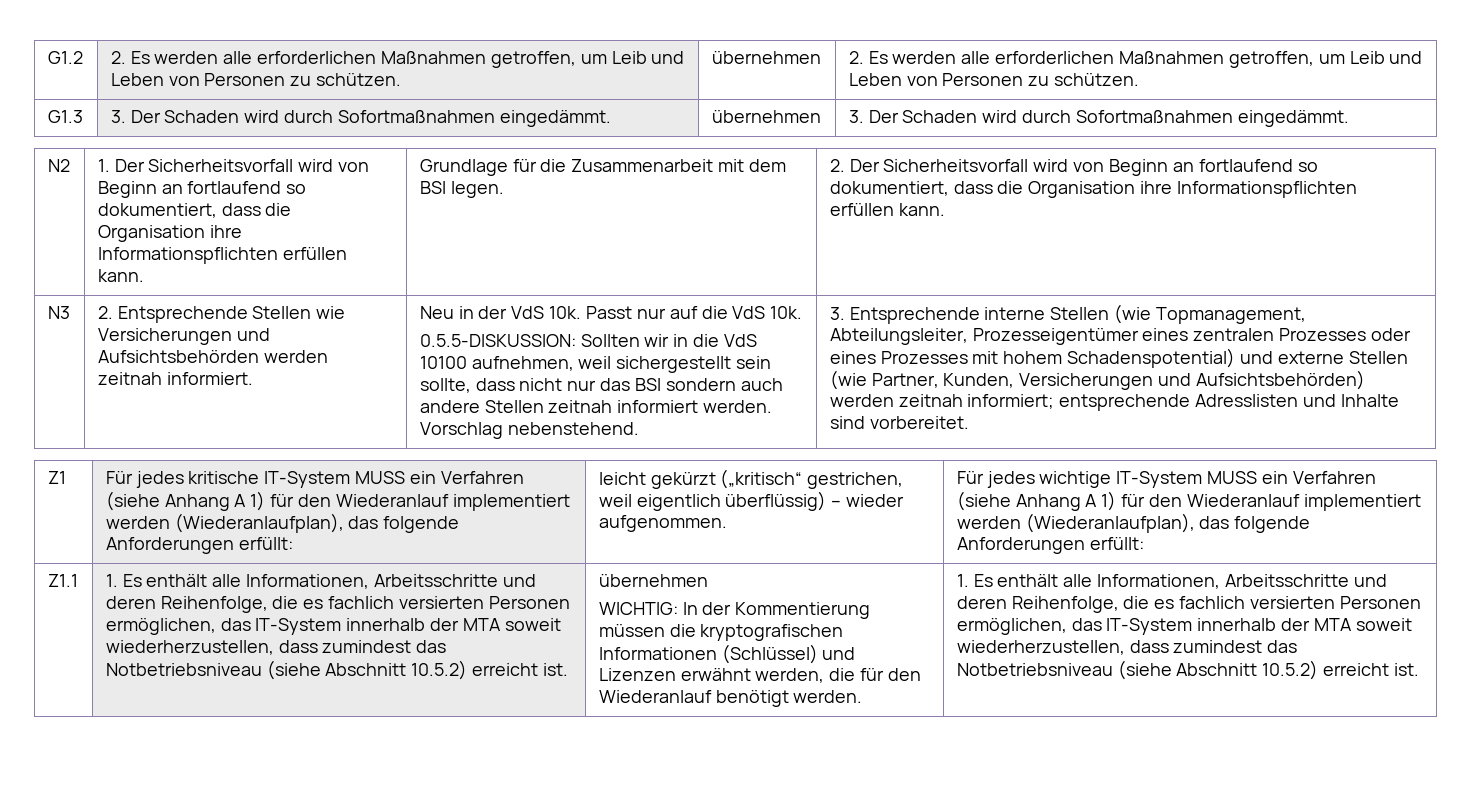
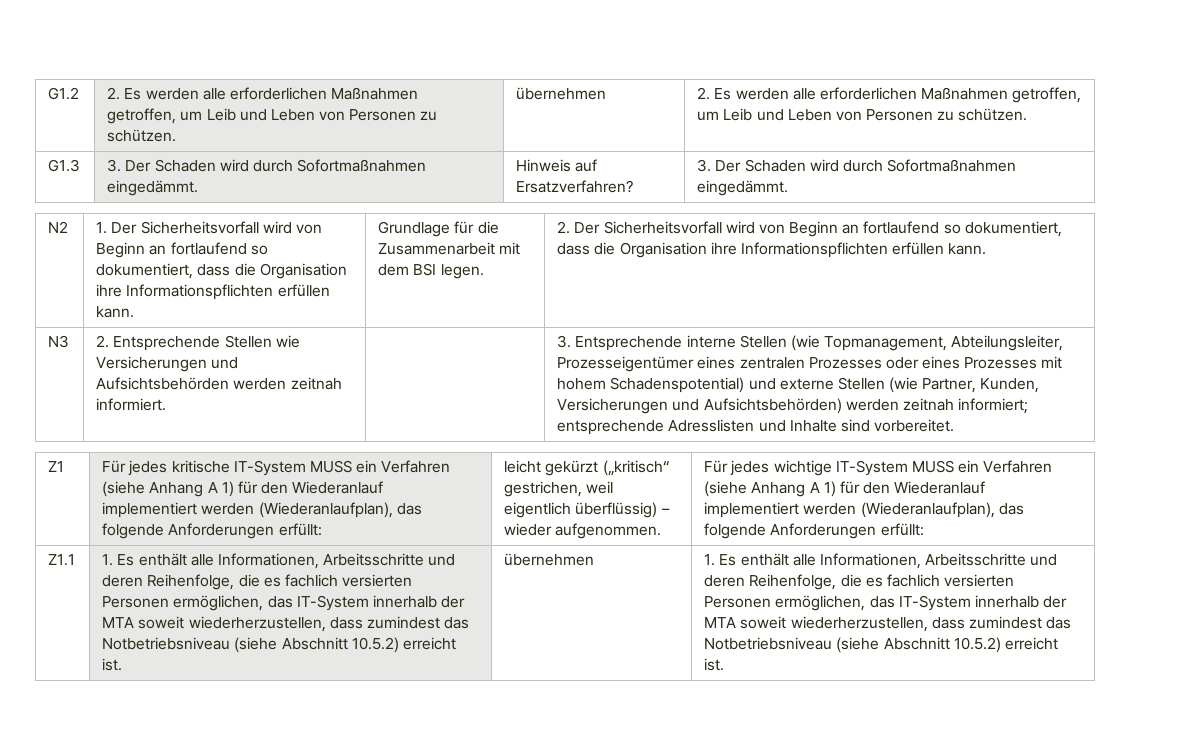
- G1.3 | 3. Der Schaden wird durch Sofortmaßnahmen eingedämmt. | übernehmen | 3. Der Schaden wird durch Sofortmaßnahmen eingedämmt.
+ G1.3 | 3. Der Schaden wird durch Sofortmaßnahmen eingedämmt. | Hinweis auf Ersatzverfahren? | 3. Der Schaden wird durch Sofortmaßnahmen eingedämmt.
- Neu in der VdS 10k. Passt nur auf die VdS 10k.
- 0.5.5-DISKUSSION: Sollten wir in die VdS 10100 aufnehmen, weil sichergestellt sein sollte, dass nicht nur das BSI sondern auch andere Stellen zeitnah informiert werden. Vorschlag nebenstehend.
- WICHTIG: In der Kommentierung müssen die kryptografischen Informationen (Schlüssel) und Lizenzen erwähnt werden, die für den Wiederanlauf benötigt werden.

